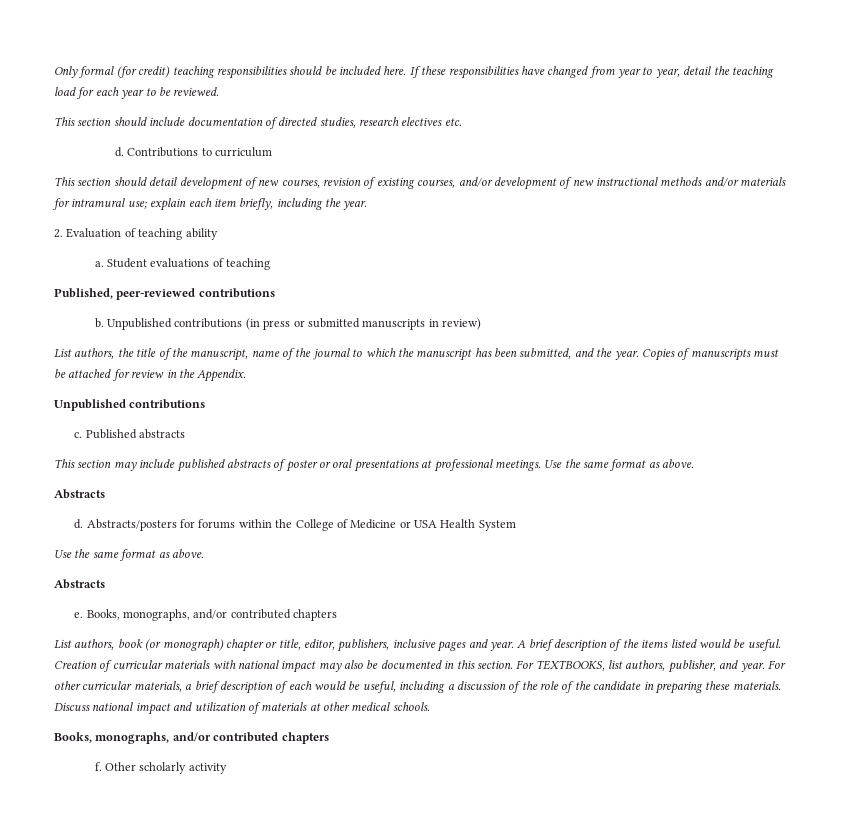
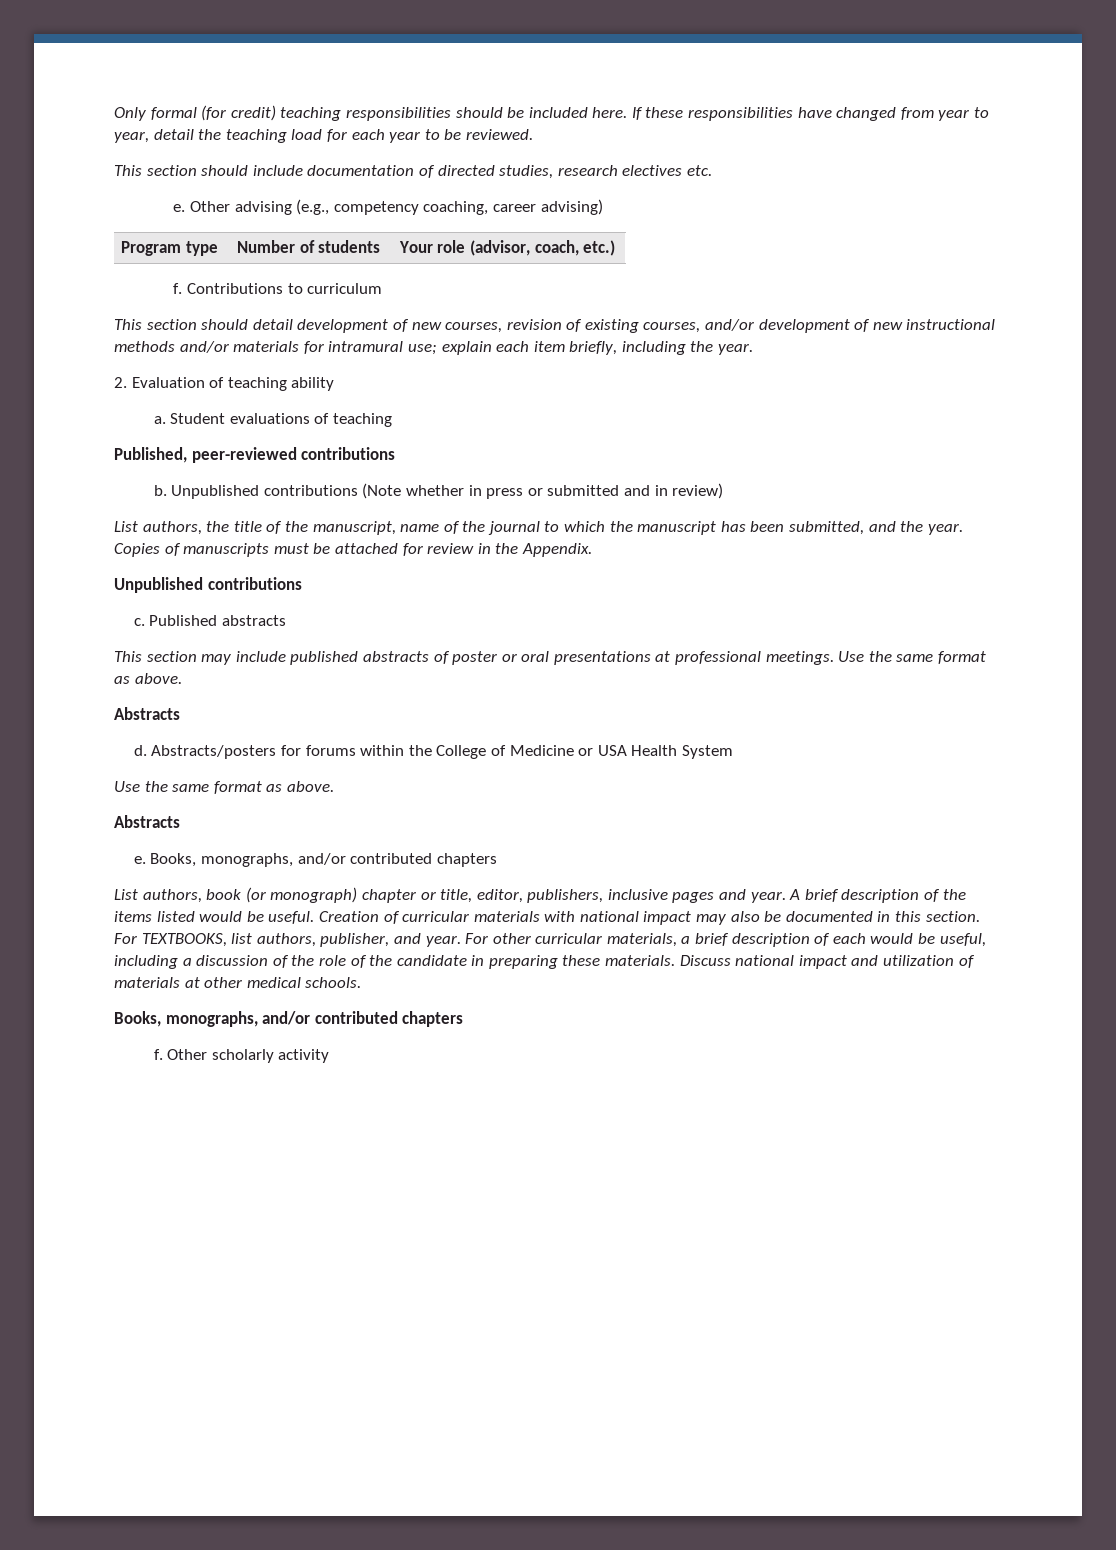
  This section should include documentation of directed studies, research electives etc.
- d.
+ e. Other advising (e.g., competency coaching, career advising)
+ Program type | Number of students | Your role (advisor, coach, etc.)
+ f.
- Unpublished contributions (in press or submitted manuscripts in review)
+ Unpublished contributions (Note whether in press or submitted and in review)

